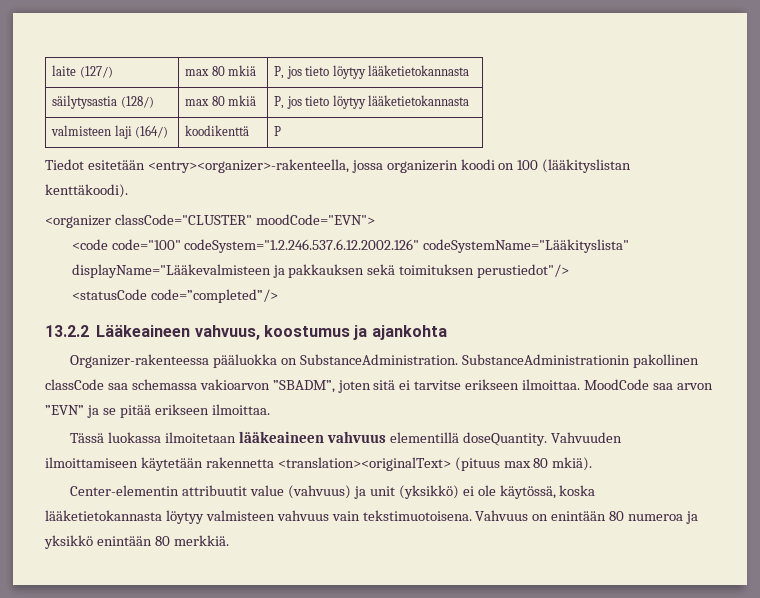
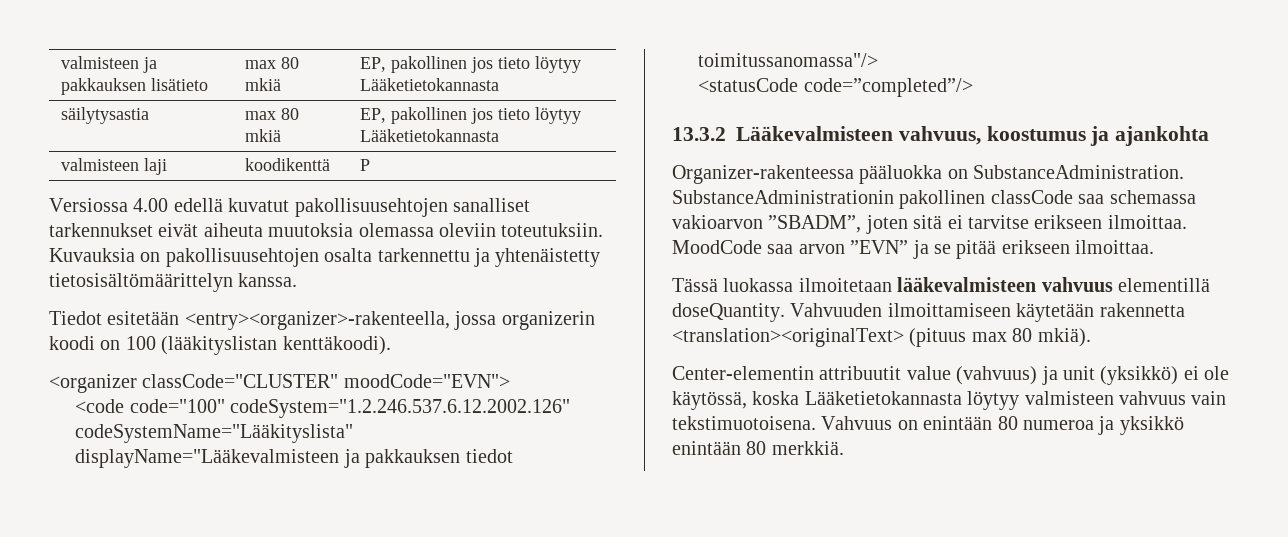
- laite (127/) | max 80 mkiä | P, jos tieto löytyy lääketietokannasta
+ valmisteen ja pakkauksen lisätieto | max 80 mkiä | EP, pakollinen jos tieto löytyy Lääketietokannasta
- säilytysastia (128/) | max 80 mkiä | P, jos tieto löytyy lääketietokannasta
+ säilytysastia | max 80 mkiä | EP, pakollinen jos tieto löytyy Lääketietokannasta
- valmisteen laji (164/) | koodikenttä | P
+ valmisteen laji | koodikenttä | P
+ Versiossa 4.00 edellä kuvatut pakollisuusehtojen sanalliset tarkennukset eivät aiheuta muutoksia olemassa oleviin toteutuksiin. Kuvauksia on pakollisuusehtojen osalta tarkennettu ja yhtenäistetty tietosisältömäärittelyn kanssa.
- <code code="100" codeSystem="1.2.246.537.6.12.2002.126" codeSystemName="Lääkityslista" displayName="Lääkevalmisteen ja pakkauksen sekä toimituksen perustiedot"/>
+ <code code="100" codeSystem="1.2.246.537.6.12.2002.126" codeSystemName="Lääkityslista" displayName="Lääkevalmisteen ja pakkauksen tiedot toimitussanomassa"/>
- 13.2.2 Lääkeaineen vahvuus, koostumus ja ajankohta
+ 13.3.2 Lääkevalmisteen vahvuus, koostumus ja ajankohta
- Tässä luokassa ilmoitetaan lääkeaineen vahvuus elementillä doseQuantity.
+ Tässä luokassa ilmoitetaan lääkevalmisteen vahvuus elementillä doseQuantity.
- Center-elementin attribuutit value (vahvuus) ja unit (yksikkö) ei ole käytössä, koska lääketietokannasta löytyy valmisteen vahvuus vain tekstimuotoisena.
+ Center-elementin attribuutit value (vahvuus) ja unit (yksikkö) ei ole käytössä, koska Lääketietokannasta löytyy valmisteen vahvuus vain tekstimuotoisena.

